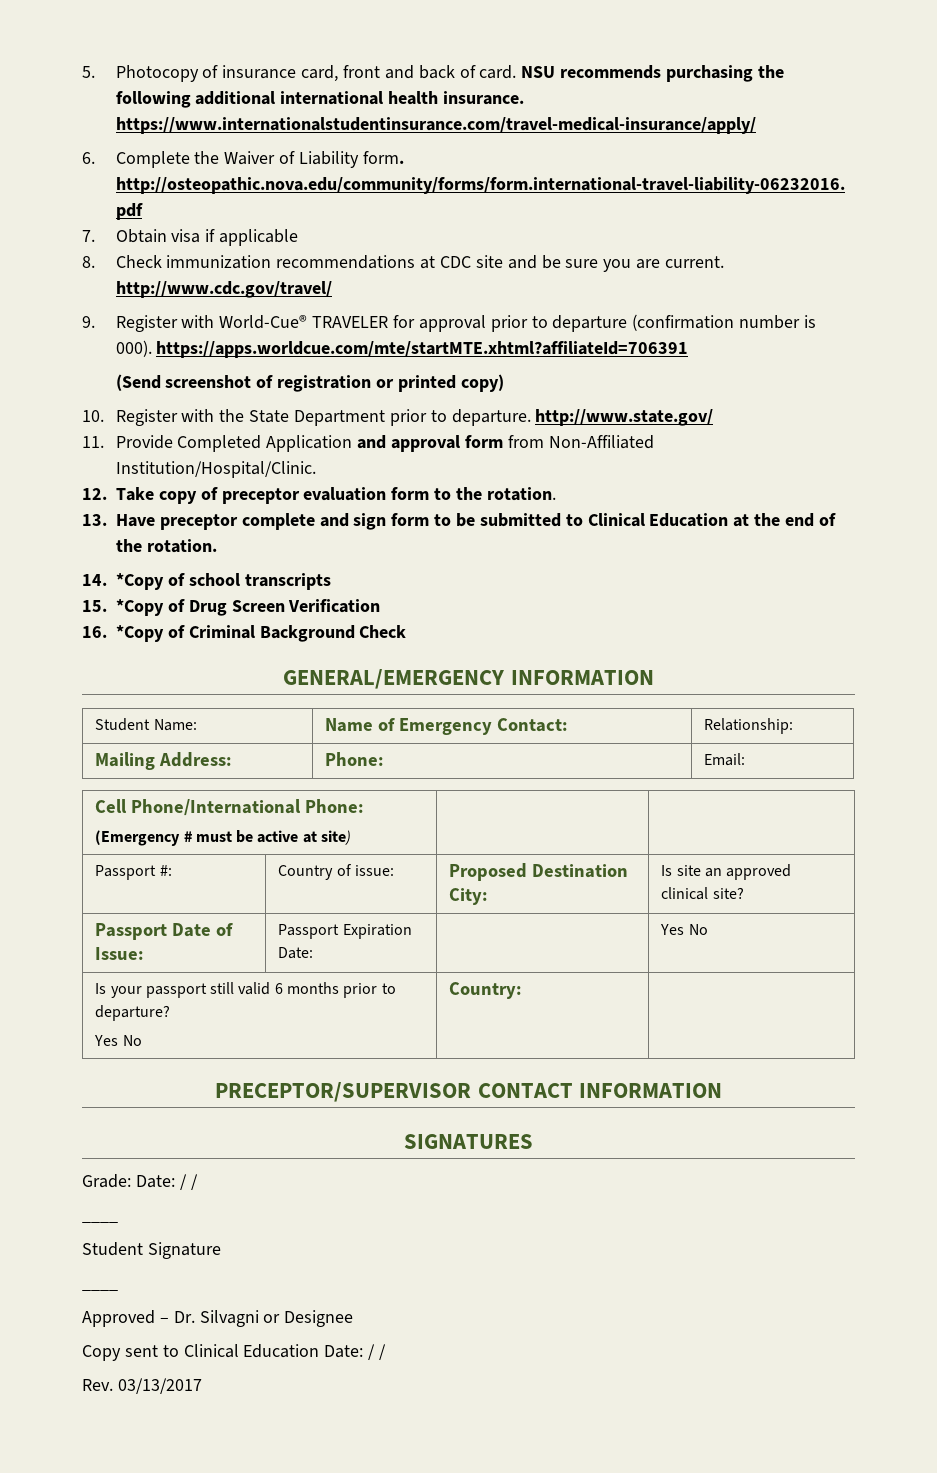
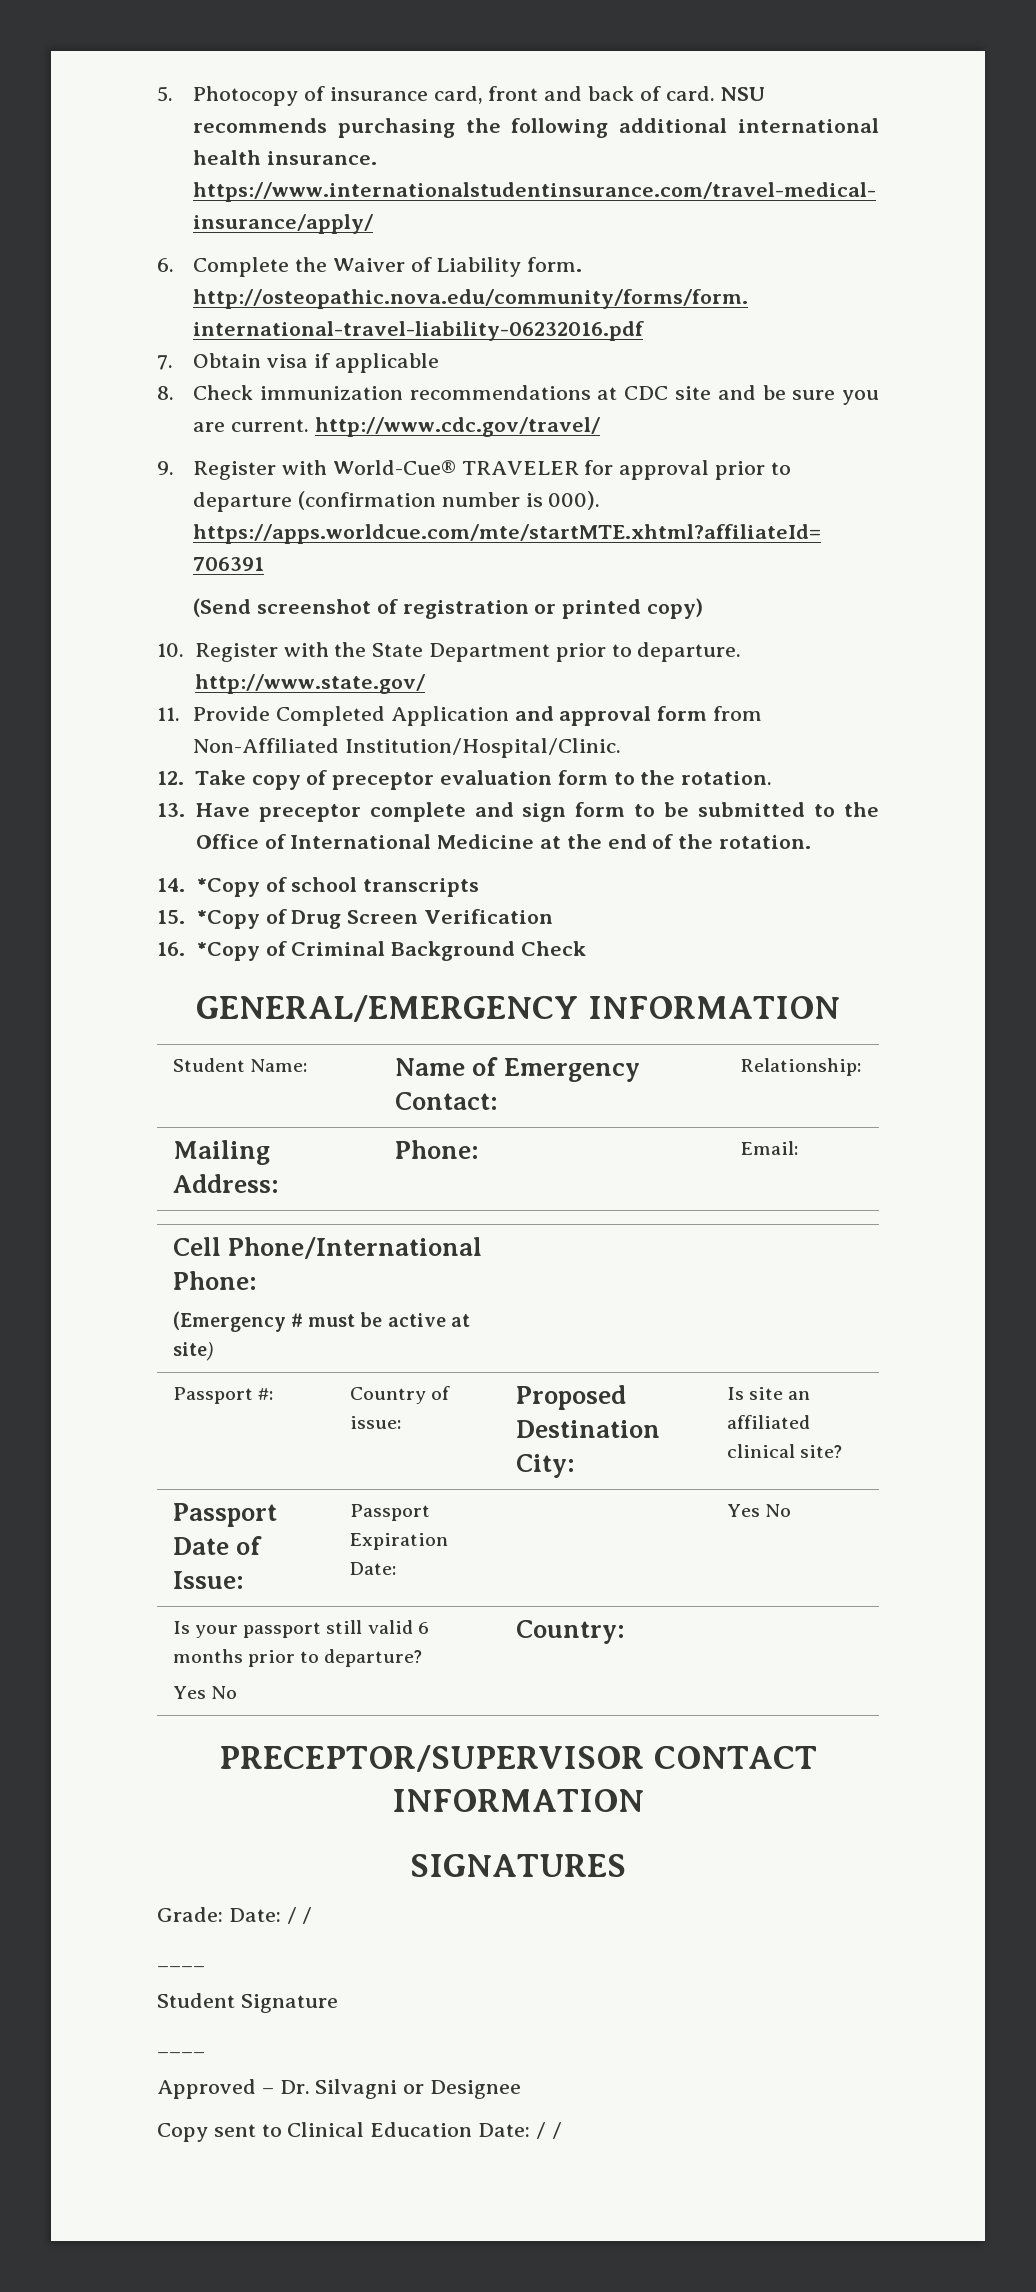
- 13. Have preceptor complete and sign form to be submitted to Clinical Education at the end of the rotation.
+ 13. Have preceptor complete and sign form to be submitted to the Office of International Medicine at the end of the rotation.
- Passport #: | Country of issue: | Proposed Destination City: | Is site an approved clinical site?
+ Passport #: | Country of issue: | Proposed Destination City: | Is site an affiliated clinical site?
- Rev. 03/13/2017

